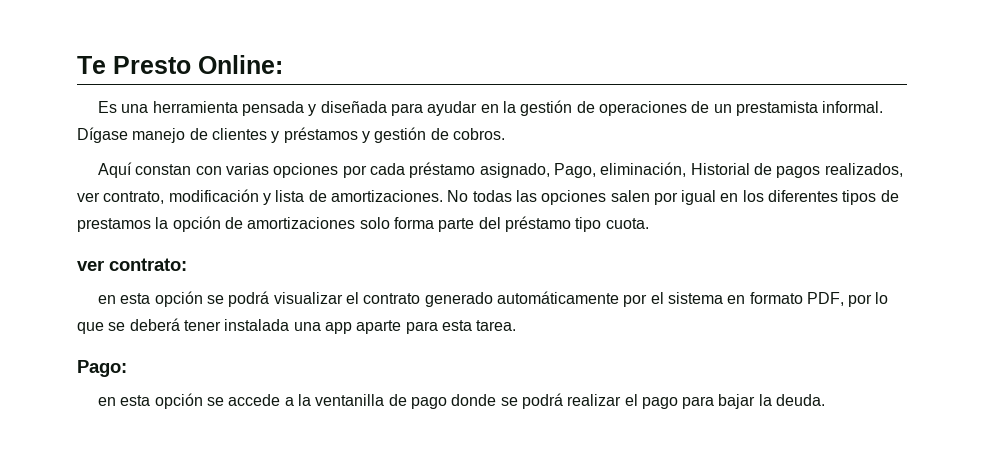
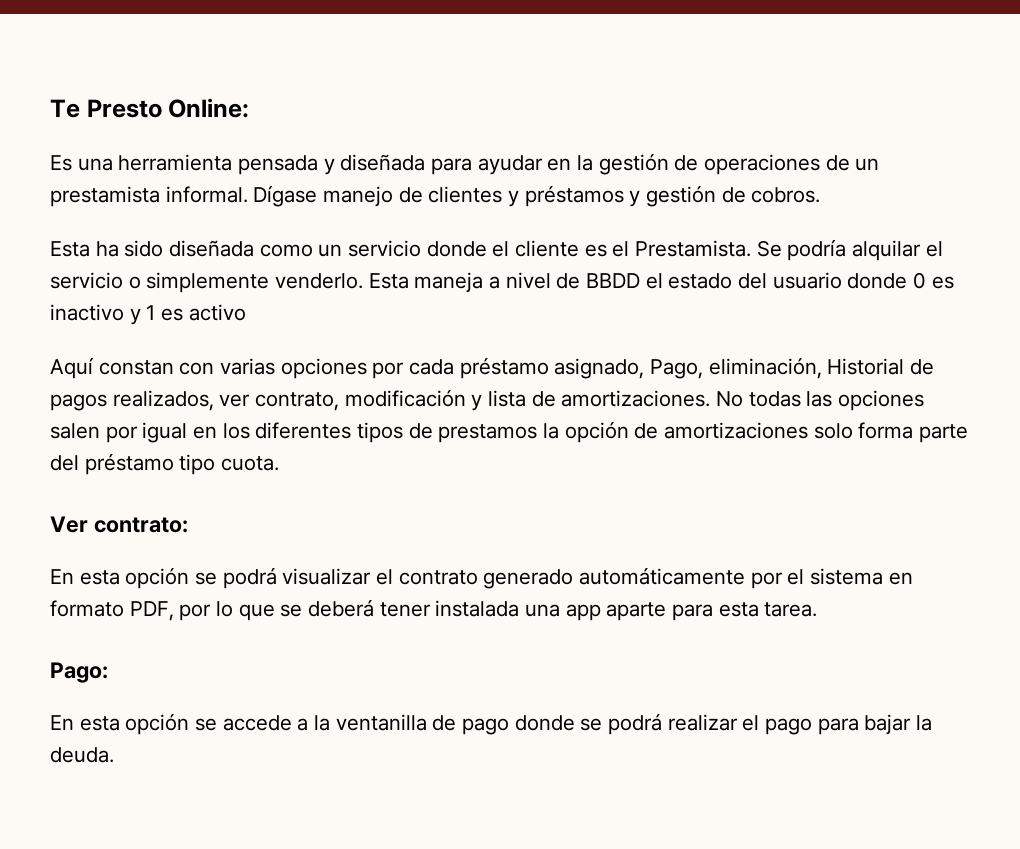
+ Esta ha sido diseñada como un servicio donde el cliente es el Prestamista. Se podría alquilar el servicio o simplemente venderlo. Esta maneja a nivel de BBDD el estado del usuario donde 0 es inactivo y 1 es activo
- ver contrato:
+ Ver contrato:
- en esta opción se podrá visualizar el contrato generado automáticamente por el sistema en formato PDF, por lo que se deberá tener instalada una app aparte para esta tarea.
+ En esta opción se podrá visualizar el contrato generado automáticamente por el sistema en formato PDF, por lo que se deberá tener instalada una app aparte para esta tarea.
- en esta opción se accede a la ventanilla de pago donde se podrá realizar el pago para bajar la deuda.
+ En esta opción se accede a la ventanilla de pago donde se podrá realizar el pago para bajar la deuda.

